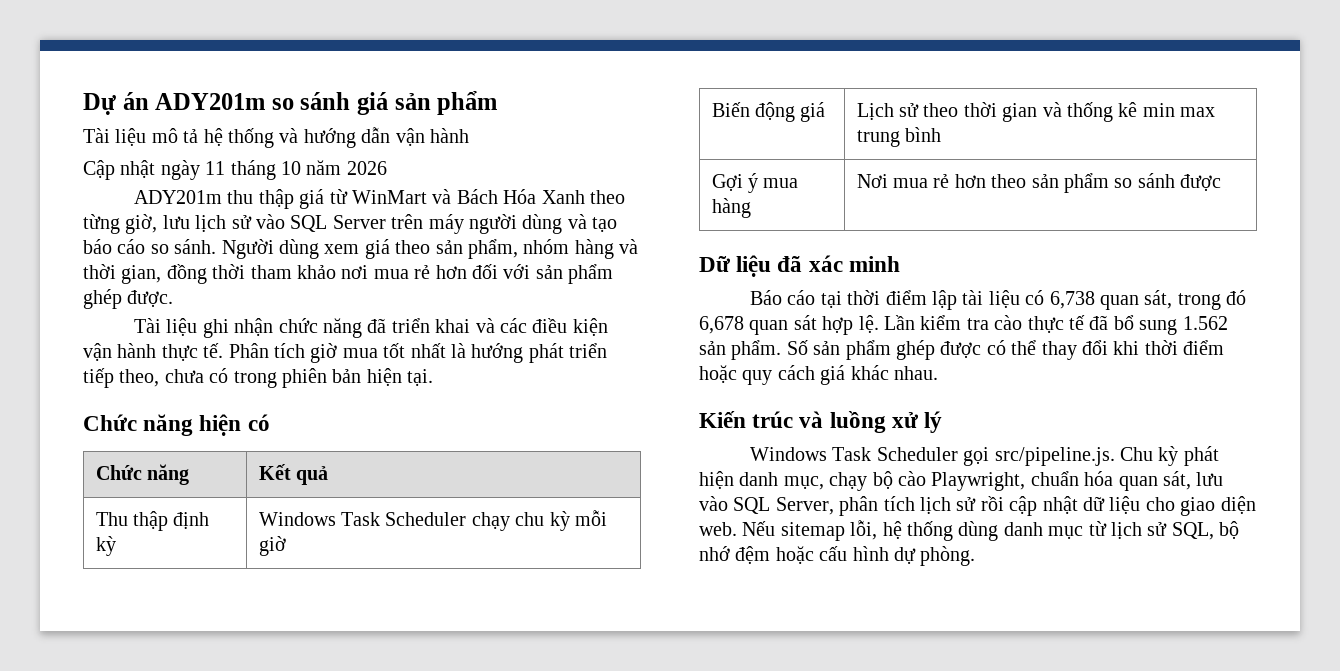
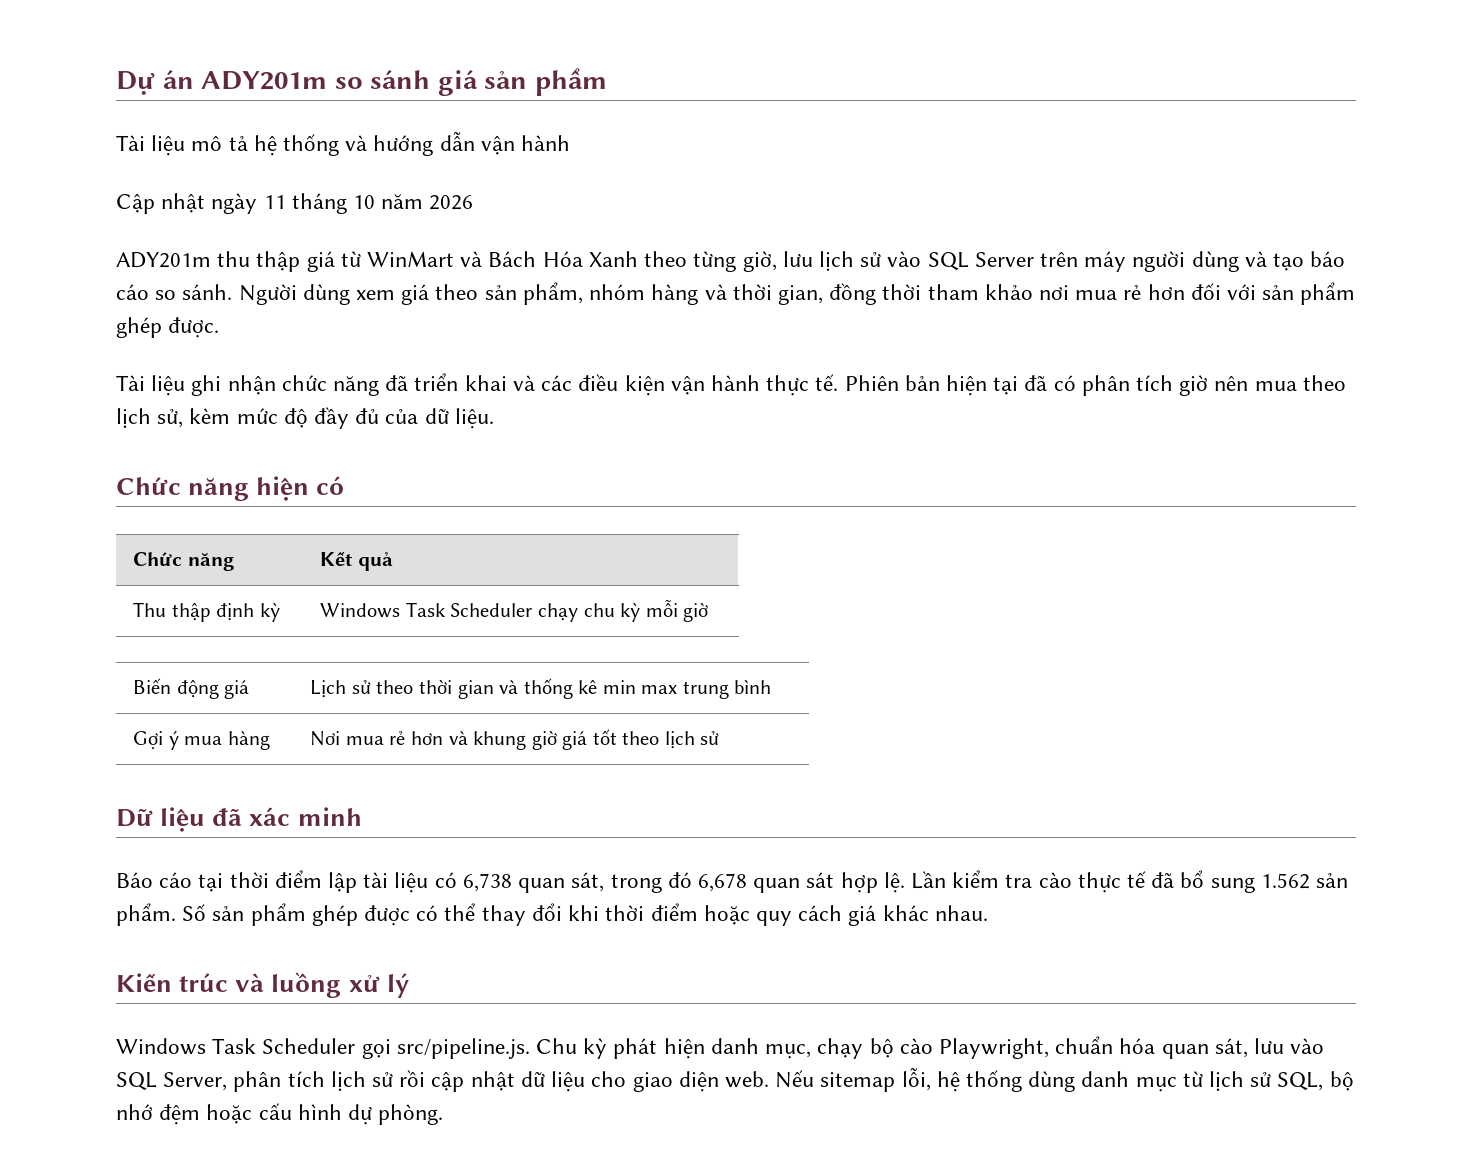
- Phân tích giờ mua tốt nhất là hướng phát triển tiếp theo, chưa có trong phiên bản hiện tại.
+ Phiên bản hiện tại đã có phân tích giờ nên mua theo lịch sử, kèm mức độ đầy đủ của dữ liệu.
- Gợi ý mua hàng | Nơi mua rẻ hơn theo sản phẩm so sánh được
+ Gợi ý mua hàng | Nơi mua rẻ hơn và khung giờ giá tốt theo lịch sử

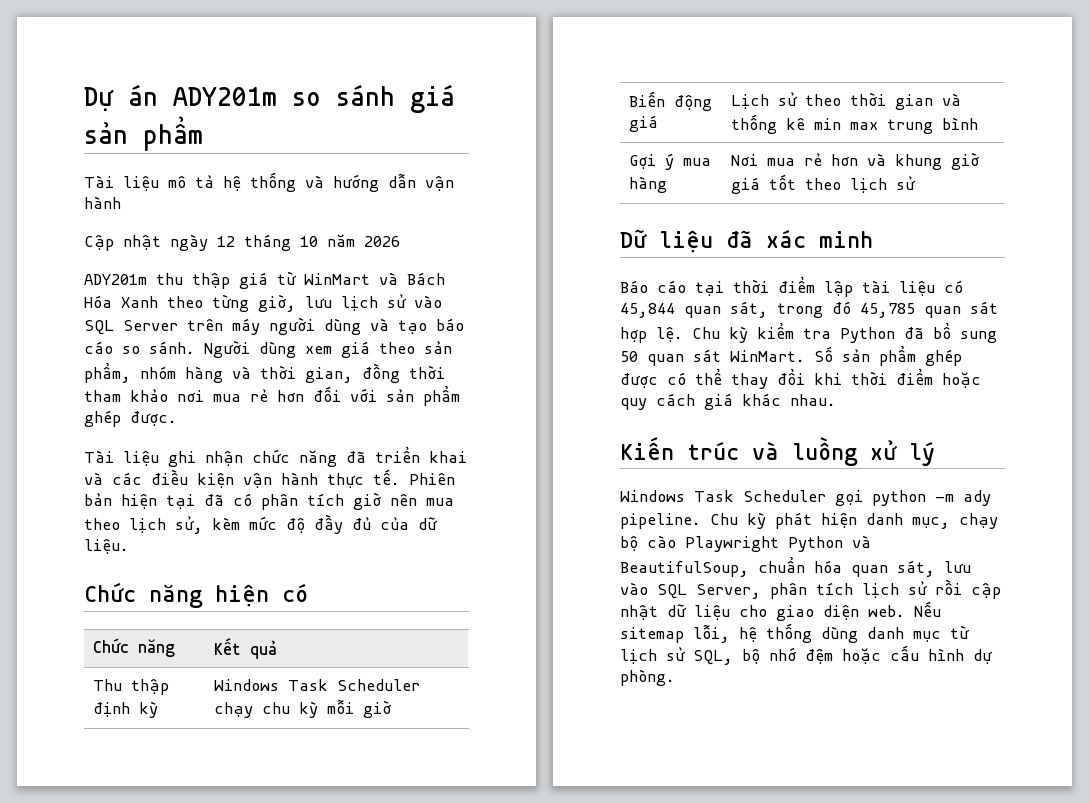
- Cập nhật ngày 11 tháng 10 năm 2026
+ Cập nhật ngày 12 tháng 10 năm 2026
- Báo cáo tại thời điểm lập tài liệu có 6,738 quan sát, trong đó 6,678 quan sát hợp lệ.
+ Báo cáo tại thời điểm lập tài liệu có 45,844 quan sát, trong đó 45,785 quan sát hợp lệ.
- Lần kiểm tra cào thực tế đã bổ sung 1.562 sản phẩm.
+ Chu kỳ kiểm tra Python đã bổ sung 50 quan sát WinMart.
- Windows Task Scheduler gọi src/pipeline.js. Chu kỳ phát hiện danh mục, chạy bộ cào Playwright, chuẩn hóa quan sát, lưu vào SQL Server, phân tích lịch sử rồi cập nhật dữ liệu cho giao diện web.
+ Windows Task Scheduler gọi python -m ady pipeline. Chu kỳ phát hiện danh mục, chạy bộ cào Playwright Python và BeautifulSoup, chuẩn hóa quan sát, lưu vào SQL Server, phân tích lịch sử rồi cập nhật dữ liệu cho giao diện web.

